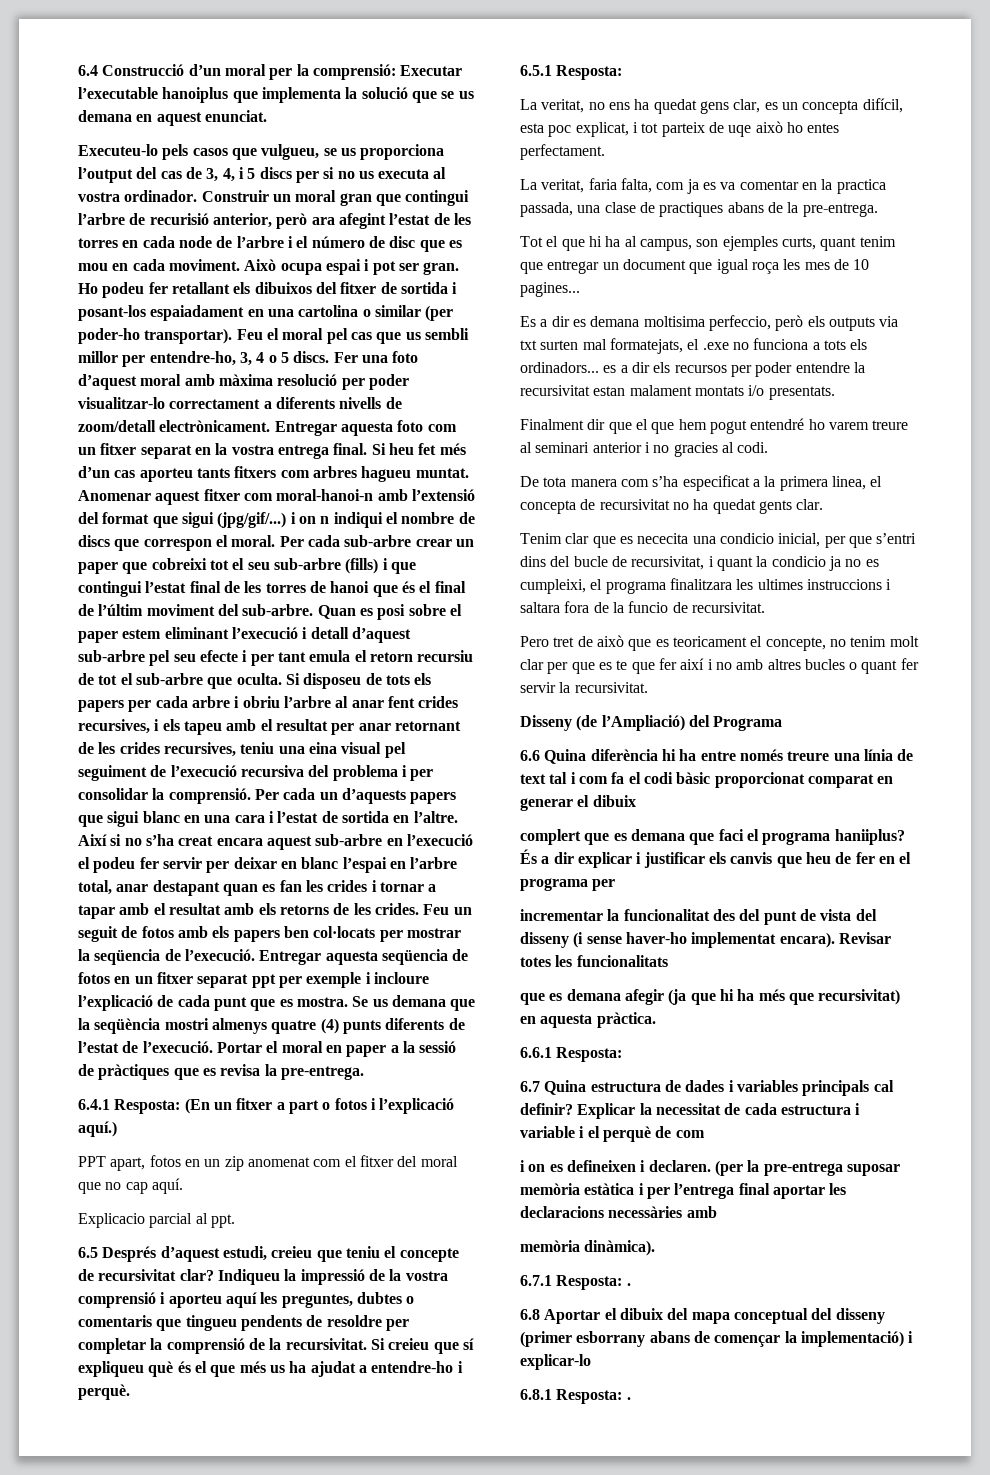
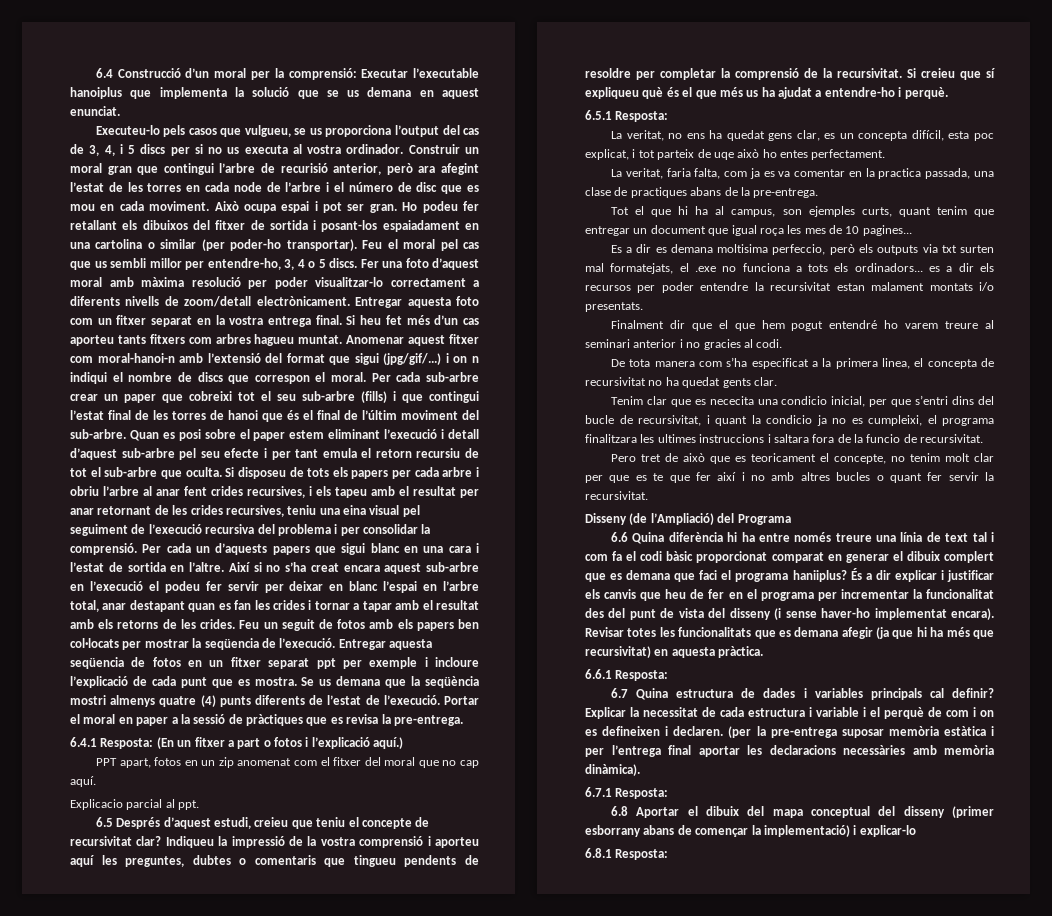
- 6.6 Quina diferència hi ha entre només treure una línia de text tal i com fa el codi bàsic proporcionat comparat en generar el dibuix
- complert que es demana que faci el programa haniiplus?
+ 6.6 Quina diferència hi ha entre només treure una línia de text tal i com fa el codi bàsic proporcionat comparat en generar el dibuix complert que es demana que faci el programa haniiplus?
- És a dir explicar i justificar els canvis que heu de fer en el programa per
- incrementar la funcionalitat des del punt de vista del disseny (i sense haver-ho implementat encara).
+ És a dir explicar i justificar els canvis que heu de fer en el programa per incrementar la funcionalitat des del punt de vista del disseny (i sense haver-ho implementat encara).
- Revisar totes les funcionalitats
- que es demana afegir (ja que hi ha més que recursivitat) en aquesta pràctica.
+ Revisar totes les funcionalitats que es demana afegir (ja que hi ha més que recursivitat) en aquesta pràctica.
- Explicar la necessitat de cada estructura i variable i el perquè de com
- i on es defineixen i declaren.
+ Explicar la necessitat de cada estructura i variable i el perquè de com i on es defineixen i declaren.
- (per la pre-entrega suposar memòria estàtica i per l’entrega final aportar les declaracions necessàries amb
- memòria dinàmica).
+ (per la pre-entrega suposar memòria estàtica i per l’entrega final aportar les declaracions necessàries amb memòria dinàmica).
- 6.7.1 Resposta: .
+ 6.7.1 Resposta:
- 6.8.1 Resposta: .
+ 6.8.1 Resposta:

